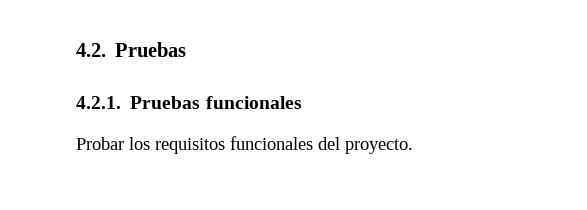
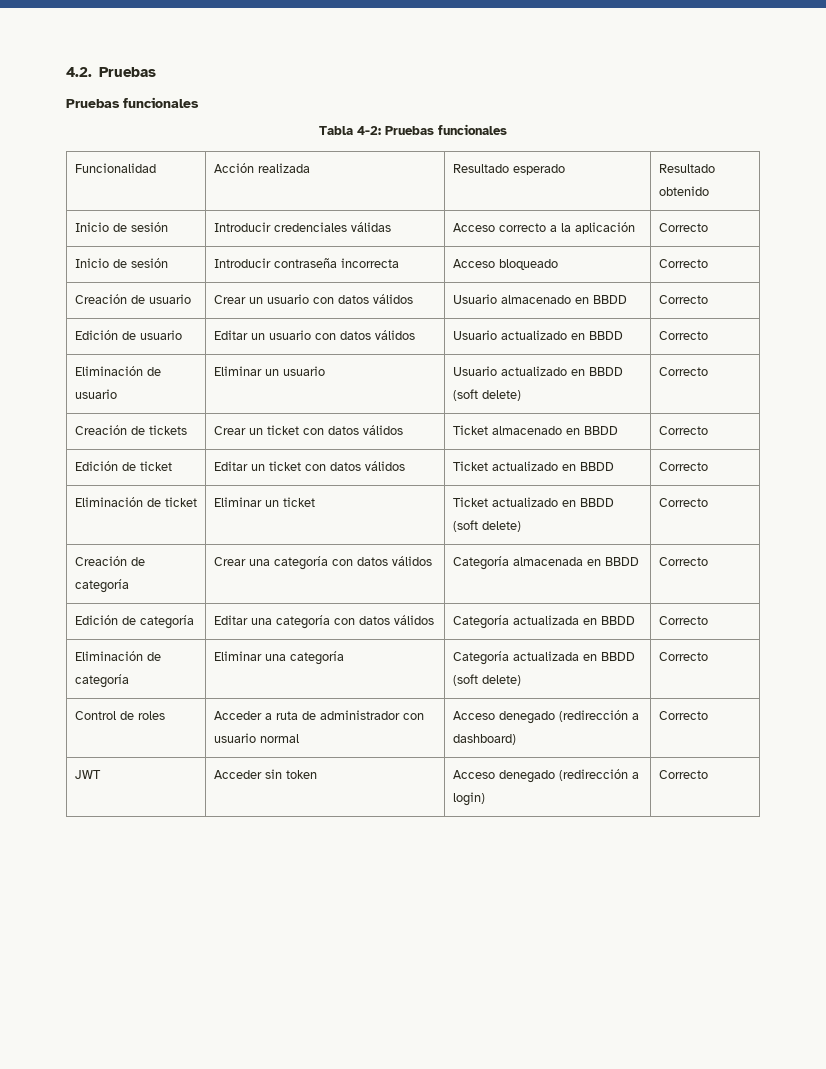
  4.2. Pruebas
- 4.2.1. Pruebas funcionales
- Probar los requisitos funcionales del proyecto.
+ Pruebas funcionales
+ Tabla 4-2: Pruebas funcionales
+ Funcionalidad | Acción realizada | Resultado esperado | Resultado obtenido
+ Inicio de sesión | Introducir credenciales válidas | Acceso correcto a la aplicación | Correcto
+ Inicio de sesión | Introducir contraseña incorrecta | Acceso bloqueado | Correcto
+ Creación de usuario | Crear un usuario con datos válidos | Usuario almacenado en BBDD | Correcto
+ Edición de usuario | Editar un usuario con datos válidos | Usuario actualizado en BBDD | Correcto
+ Eliminación de usuario | Eliminar un usuario | Usuario actualizado en BBDD (soft delete) | Correcto
+ Creación de tickets | Crear un ticket con datos válidos | Ticket almacenado en BBDD | Correcto
+ Edición de ticket | Editar un ticket con datos válidos | Ticket actualizado en BBDD | Correcto
+ Eliminación de ticket | Eliminar un ticket | Ticket actualizado en BBDD (soft delete) | Correcto
+ Creación de categoría | Crear una categoría con datos válidos | Categoría almacenada en BBDD | Correcto
+ Edición de categoría | Editar una categoría con datos válidos | Categoría actualizada en BBDD | Correcto
+ Eliminación de categoría | Eliminar una categoría | Categoría actualizada en BBDD (soft delete) | Correcto
+ Control de roles | Acceder a ruta de administrador con usuario normal | Acceso denegado (redirección a dashboard) | Correcto
+ JWT | Acceder sin token | Acceso denegado (redirección a login) | Correcto

